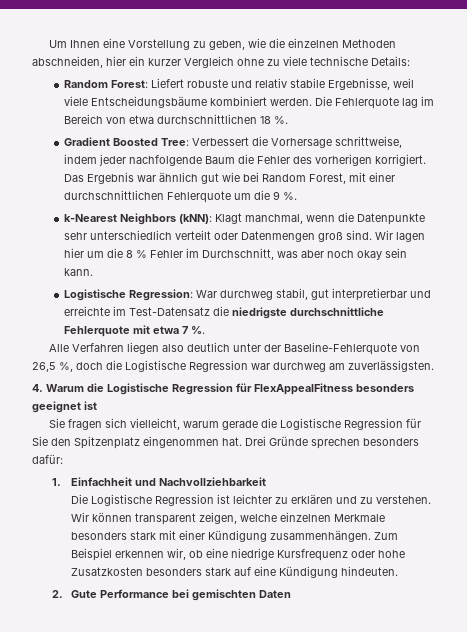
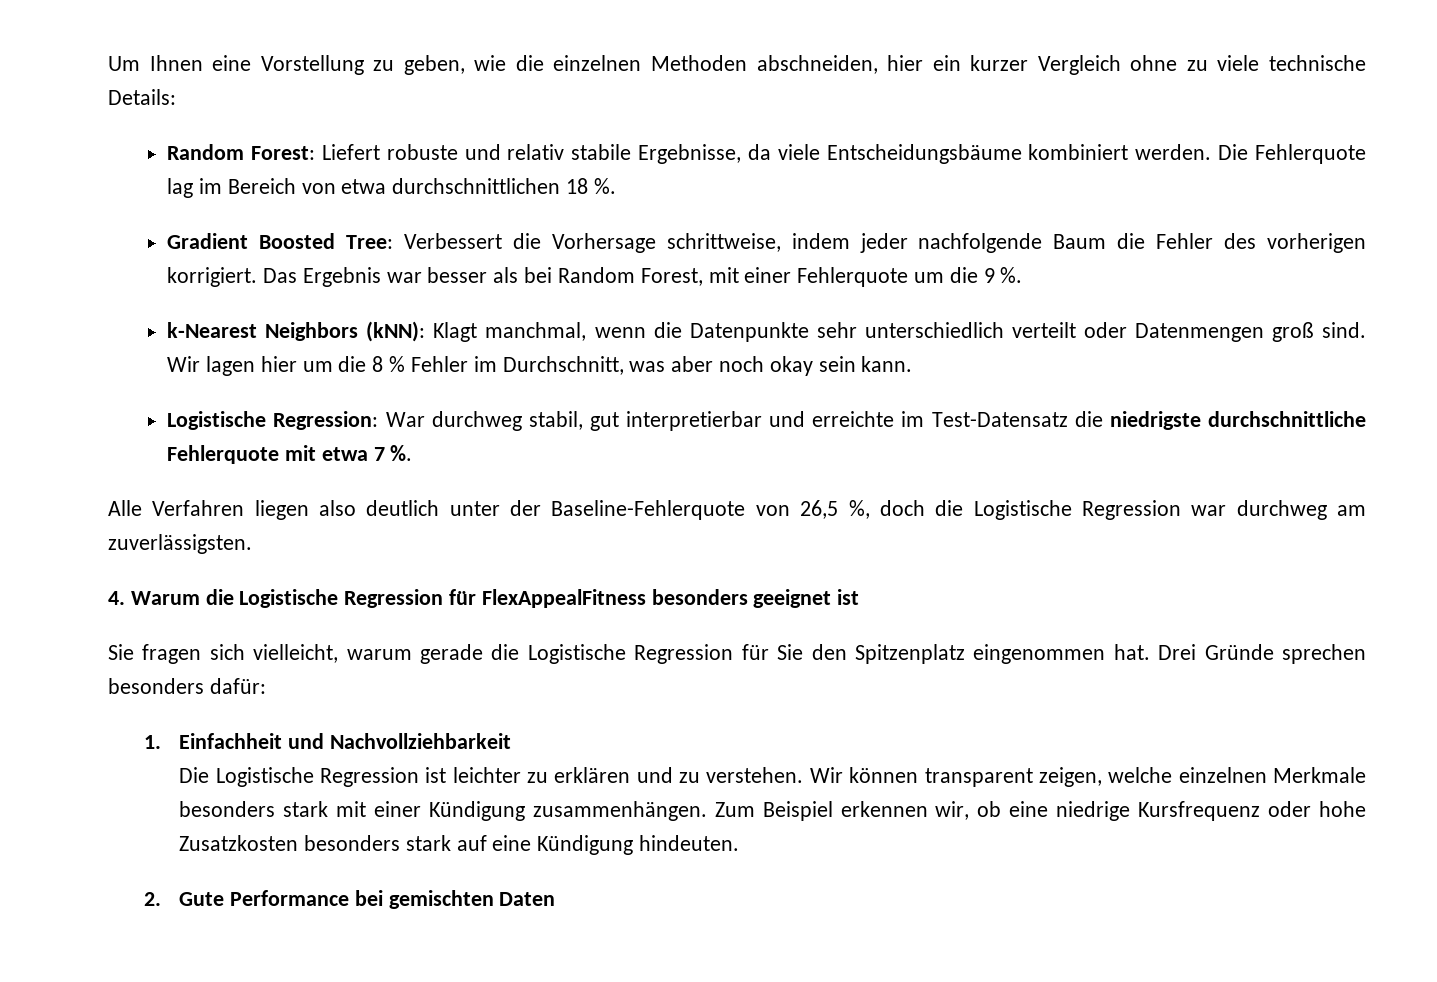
- Random Forest: Liefert robuste und relativ stabile Ergebnisse, weil viele Entscheidungsbäume kombiniert werden.
+ Random Forest: Liefert robuste und relativ stabile Ergebnisse, da viele Entscheidungsbäume kombiniert werden.
- Das Ergebnis war ähnlich gut wie bei Random Forest, mit einer durchschnittlichen Fehlerquote um die 9 %.
+ Das Ergebnis war besser als bei Random Forest, mit einer Fehlerquote um die 9 %.

